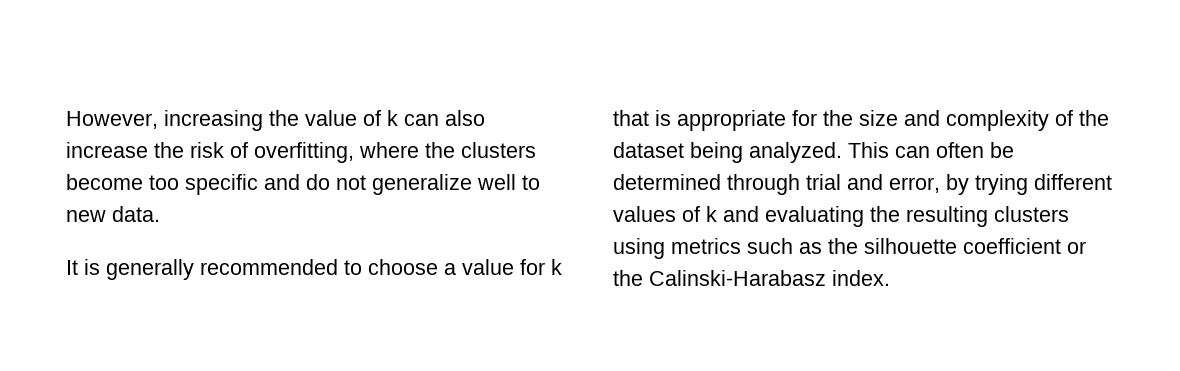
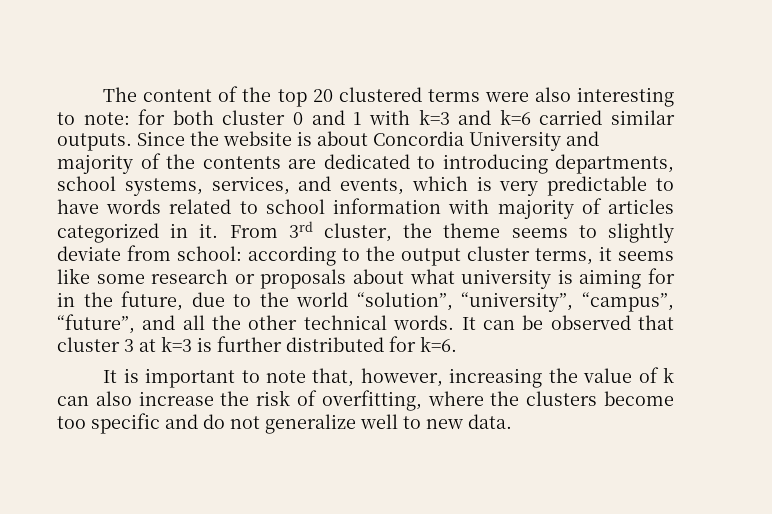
- However, increasing the value of k can also increase the risk of overfitting, where the clusters become too specific and do not generalize well to new data.
+ The content of the top 20 clustered terms were also interesting to note: for both cluster 0 and 1 with k=3 and k=6 carried similar outputs. Since the website is about Concordia University and majority of the contents are dedicated to introducing departments, school systems, services, and events, which is very predictable to have words related to school information with majority of articles categorized in it. From 3rd cluster, the theme seems to slightly deviate from school: according to the output cluster terms, it seems like some research or proposals about what university is aiming for in the future, due to the world “solution”, “university”, “campus”, “future”, and all the other technical words. It can be observed that cluster 3 at k=3 is further distributed for k=6.
+ It is important to note that, however, increasing the value of k can also increase the risk of overfitting, where the clusters become too specific and do not generalize well to new data.
- It is generally recommended to choose a value for k that is appropriate for the size and complexity of the dataset being analyzed. This can often be determined through trial and error, by trying different values of k and evaluating the resulting clusters using metrics such as the silhouette coefficient or the Calinski-Harabasz index.

